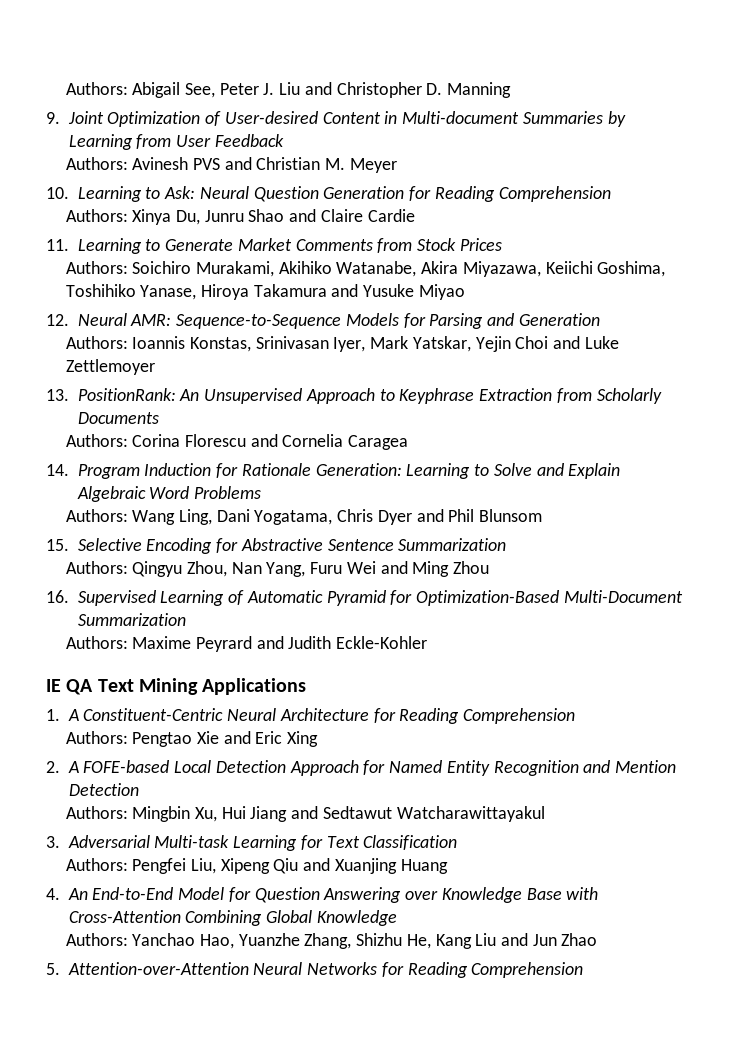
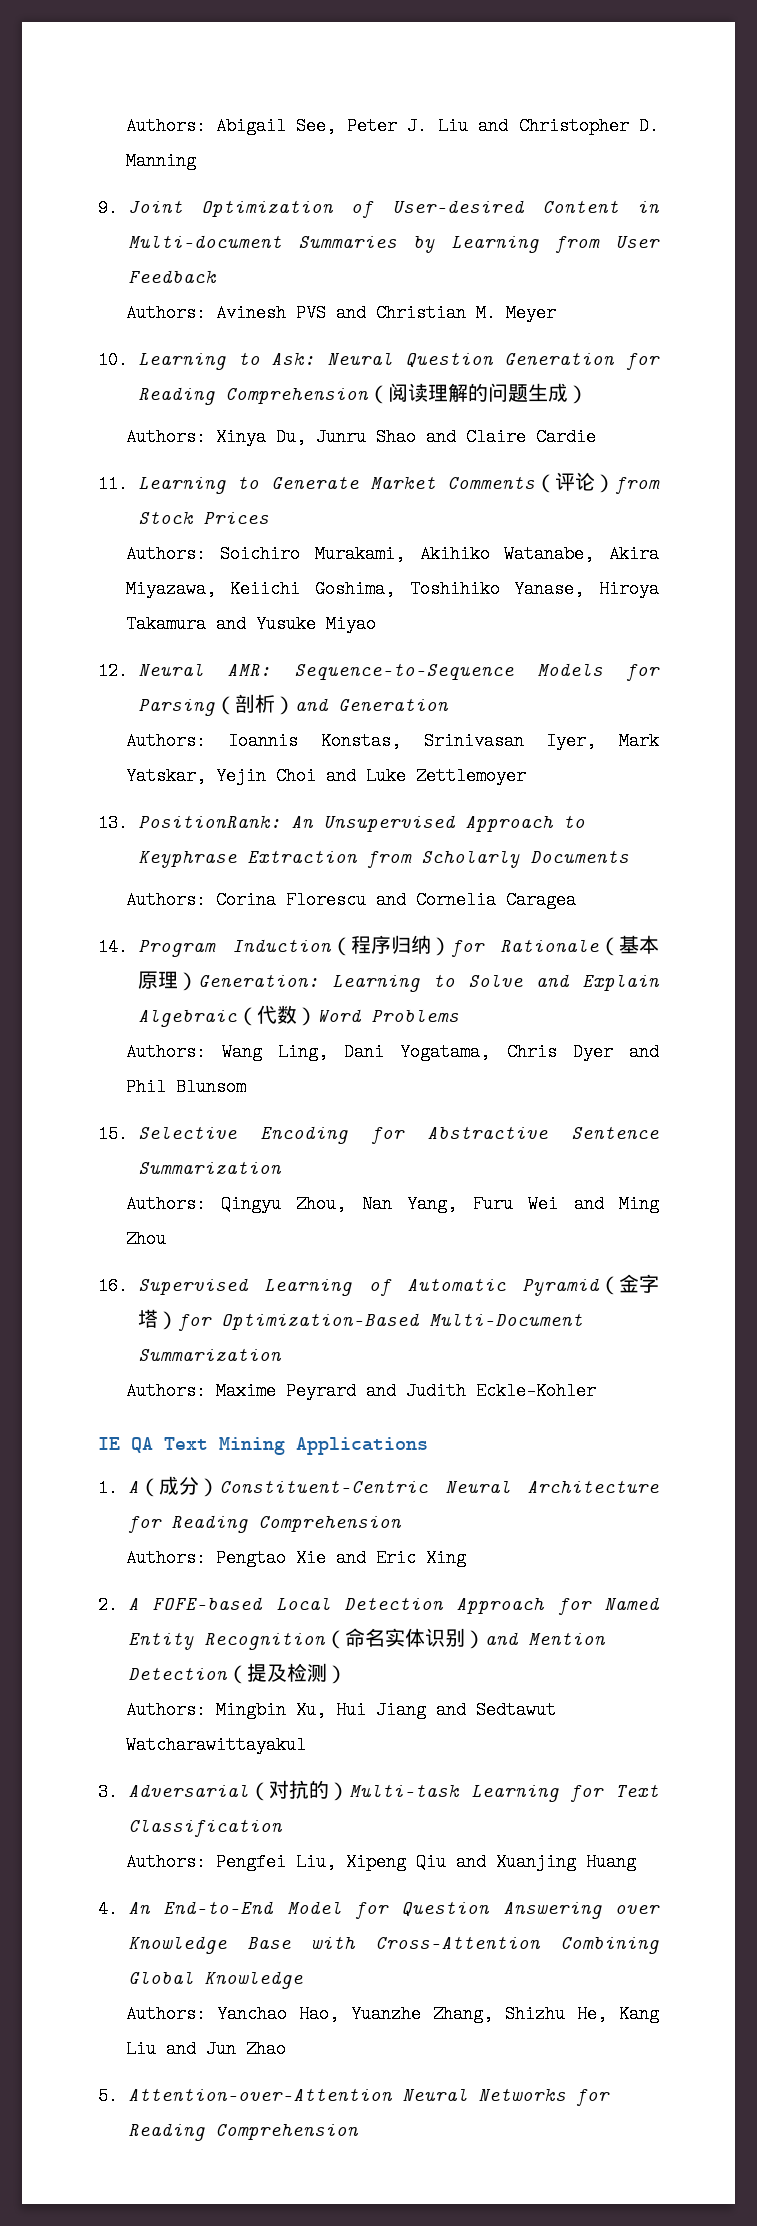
- 10. Learning to Ask: Neural Question Generation for Reading Comprehension
+ 10. Learning to Ask: Neural Question Generation for Reading Comprehension（阅读理解的问题生成）
- 11. Learning to Generate Market Comments from Stock Prices
+ 11. Learning to Generate Market Comments（评论）from Stock Prices
- 12. Neural AMR: Sequence-to-Sequence Models for Parsing and Generation
+ 12. Neural AMR: Sequence-to-Sequence Models for Parsing（剖析）and Generation
- 14. Program Induction for Rationale Generation: Learning to Solve and Explain Algebraic Word Problems
+ 14. Program Induction（程序归纳）for Rationale（基本原理）Generation: Learning to Solve and Explain Algebraic（代数）Word Problems
- 16. Supervised Learning of Automatic Pyramid for Optimization-Based Multi-Document Summarization
+ 16. Supervised Learning of Automatic Pyramid（金字塔）for Optimization-Based Multi-Document Summarization
- 1. A Constituent-Centric Neural Architecture for Reading Comprehension
+ 1. A（成分）Constituent-Centric Neural Architecture for Reading Comprehension
- 2. A FOFE-based Local Detection Approach for Named Entity Recognition and Mention Detection
+ 2. A FOFE-based Local Detection Approach for Named Entity Recognition（命名实体识别）and Mention Detection（提及检测）
- 3. Adversarial Multi-task Learning for Text Classification
+ 3. Adversarial（对抗的）Multi-task Learning for Text Classification

